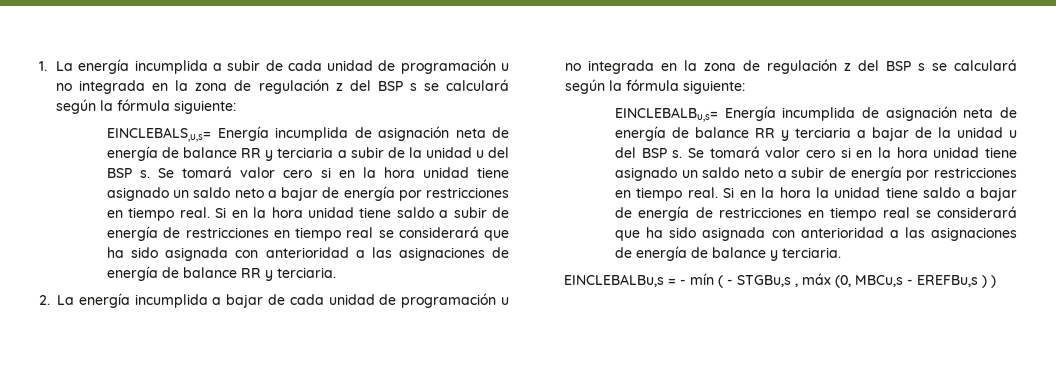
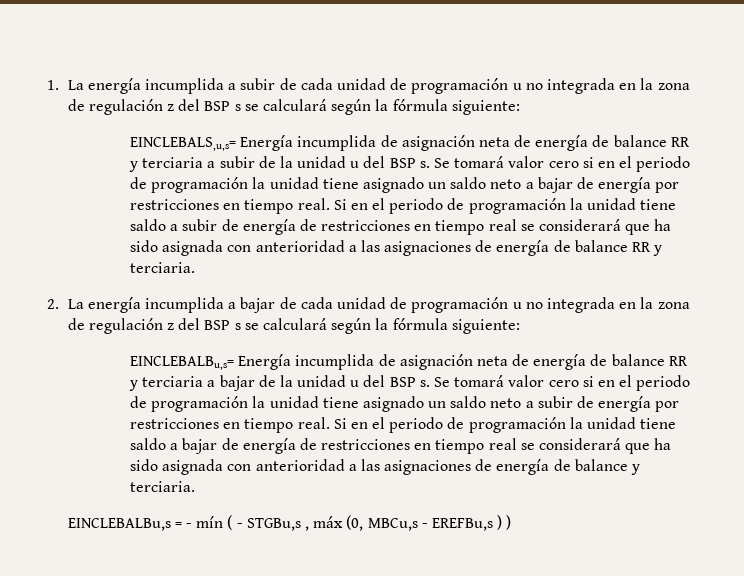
- Se tomará valor cero si en la hora unidad tiene asignado un saldo neto a bajar de energía por restricciones en tiempo real.
+ Se tomará valor cero si en el periodo de programación la unidad tiene asignado un saldo neto a bajar de energía por restricciones en tiempo real.
- Si en la hora unidad tiene saldo a subir de energía de restricciones en tiempo real se considerará que ha sido asignada con anterioridad a las asignaciones de energía de balance RR y terciaria.
+ Si en el periodo de programación la unidad tiene saldo a subir de energía de restricciones en tiempo real se considerará que ha sido asignada con anterioridad a las asignaciones de energía de balance RR y terciaria.
- Se tomará valor cero si en la hora unidad tiene asignado un saldo neto a subir de energía por restricciones en tiempo real.
+ Se tomará valor cero si en el periodo de programación la unidad tiene asignado un saldo neto a subir de energía por restricciones en tiempo real.
- Si en la hora la unidad tiene saldo a bajar de energía de restricciones en tiempo real se considerará que ha sido asignada con anterioridad a las asignaciones de energía de balance y terciaria.
+ Si en el periodo de programación la unidad tiene saldo a bajar de energía de restricciones en tiempo real se considerará que ha sido asignada con anterioridad a las asignaciones de energía de balance y terciaria.

